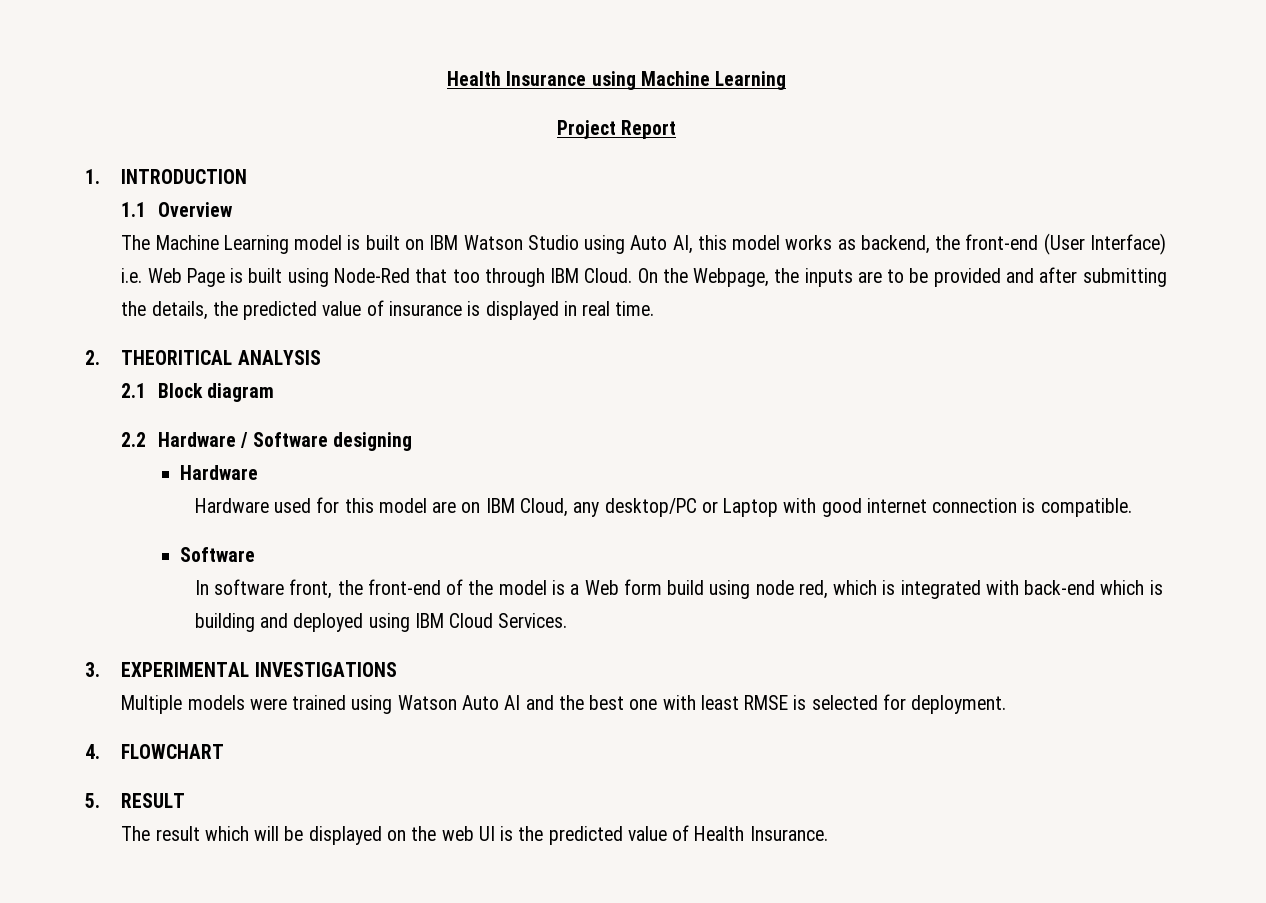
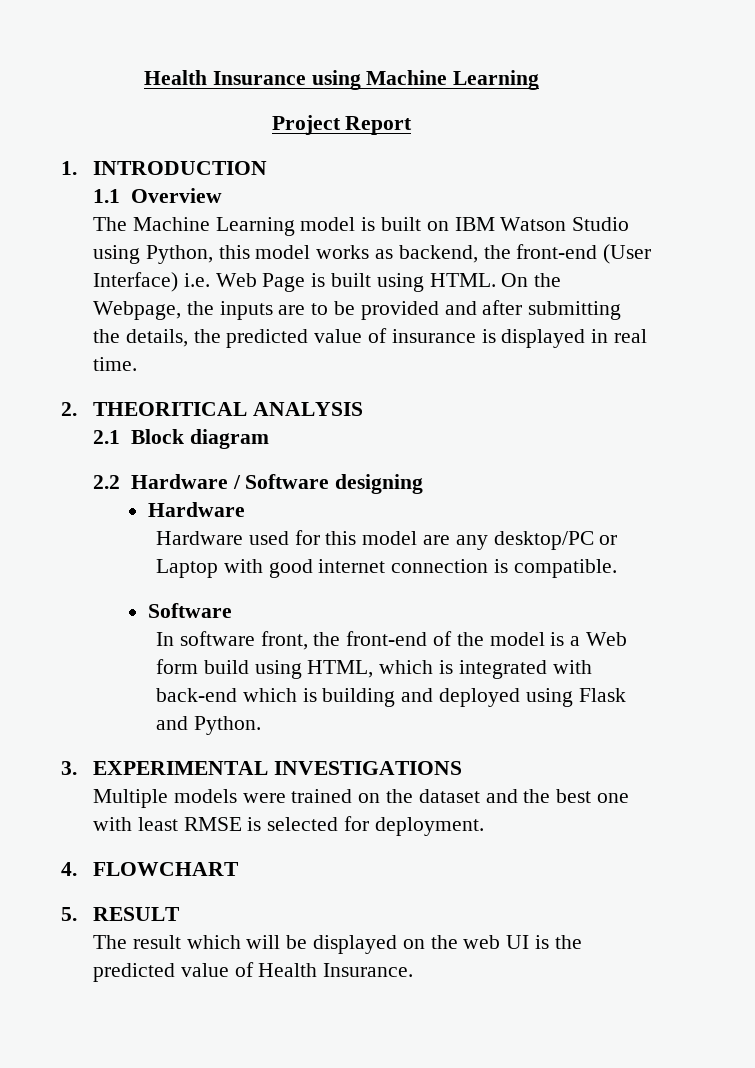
- The Machine Learning model is built on IBM Watson Studio using Auto AI, this model works as backend, the front-end (User Interface) i.e. Web Page is built using Node-Red that too through IBM Cloud.
+ The Machine Learning model is built on IBM Watson Studio using Python, this model works as backend, the front-end (User Interface) i.e. Web Page is built using HTML.
- Hardware used for this model are on IBM Cloud, any desktop/PC or Laptop with good internet connection is compatible.
+ Hardware used for this model are any desktop/PC or Laptop with good internet connection is compatible.
- In software front, the front-end of the model is a Web form build using node red, which is integrated with back-end which is building and deployed using IBM Cloud Services.
+ In software front, the front-end of the model is a Web form build using HTML, which is integrated with back-end which is building and deployed using Flask and Python.
- Multiple models were trained using Watson Auto AI and the best one with least RMSE is selected for deployment.
+ Multiple models were trained on the dataset and the best one with least RMSE is selected for deployment.

